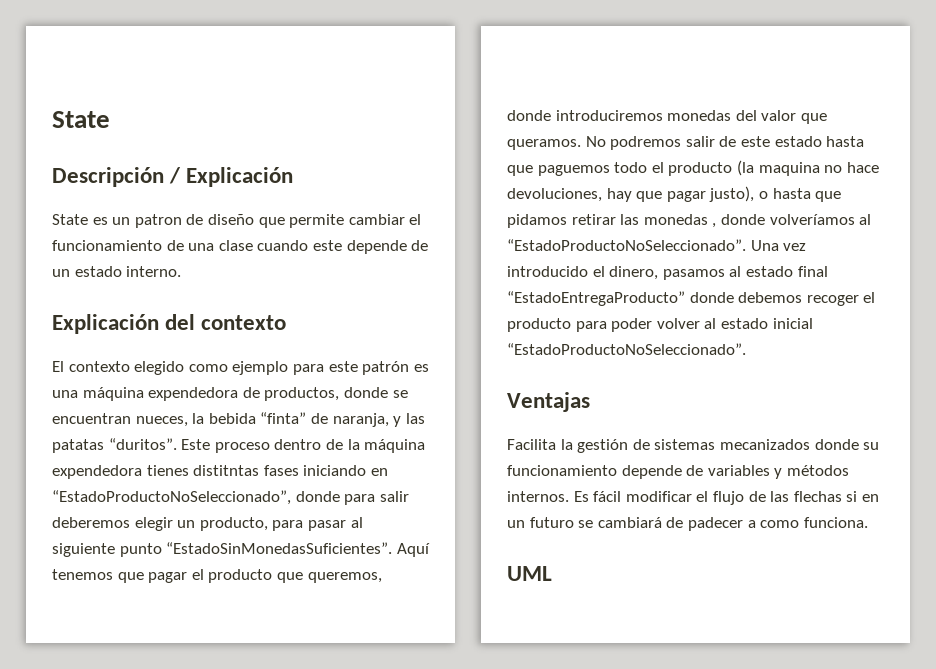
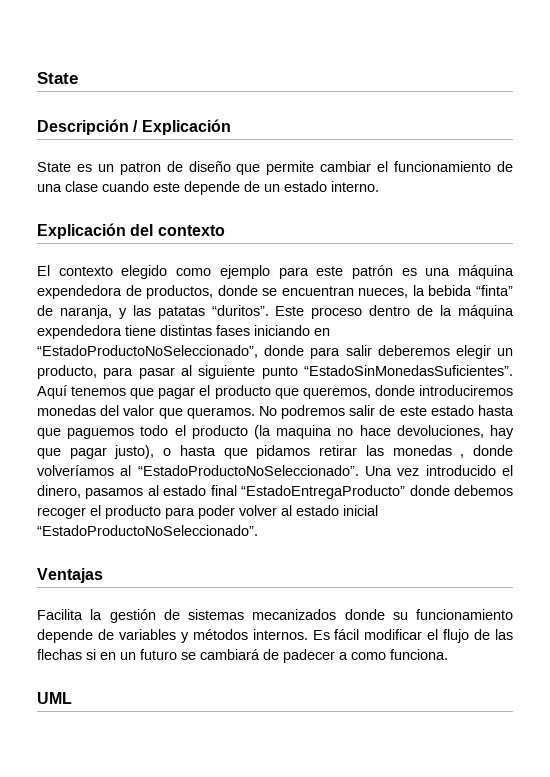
- Este proceso dentro de la máquina expendedora tienes distitntas fases iniciando en “EstadoProductoNoSeleccionado”, donde para salir deberemos elegir un producto, para pasar al siguiente punto “EstadoSinMonedasSuficientes”.
+ Este proceso dentro de la máquina expendedora tiene distintas fases iniciando en “EstadoProductoNoSeleccionado”, donde para salir deberemos elegir un producto, para pasar al siguiente punto “EstadoSinMonedasSuficientes”.

